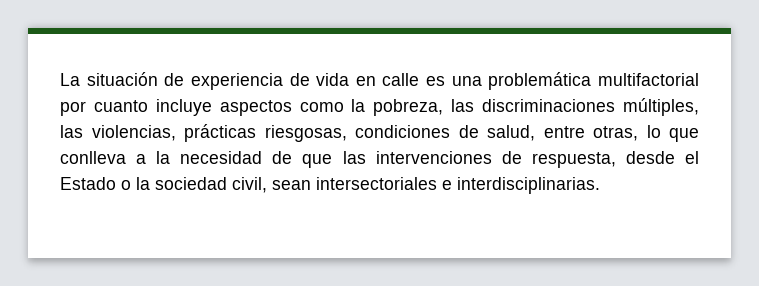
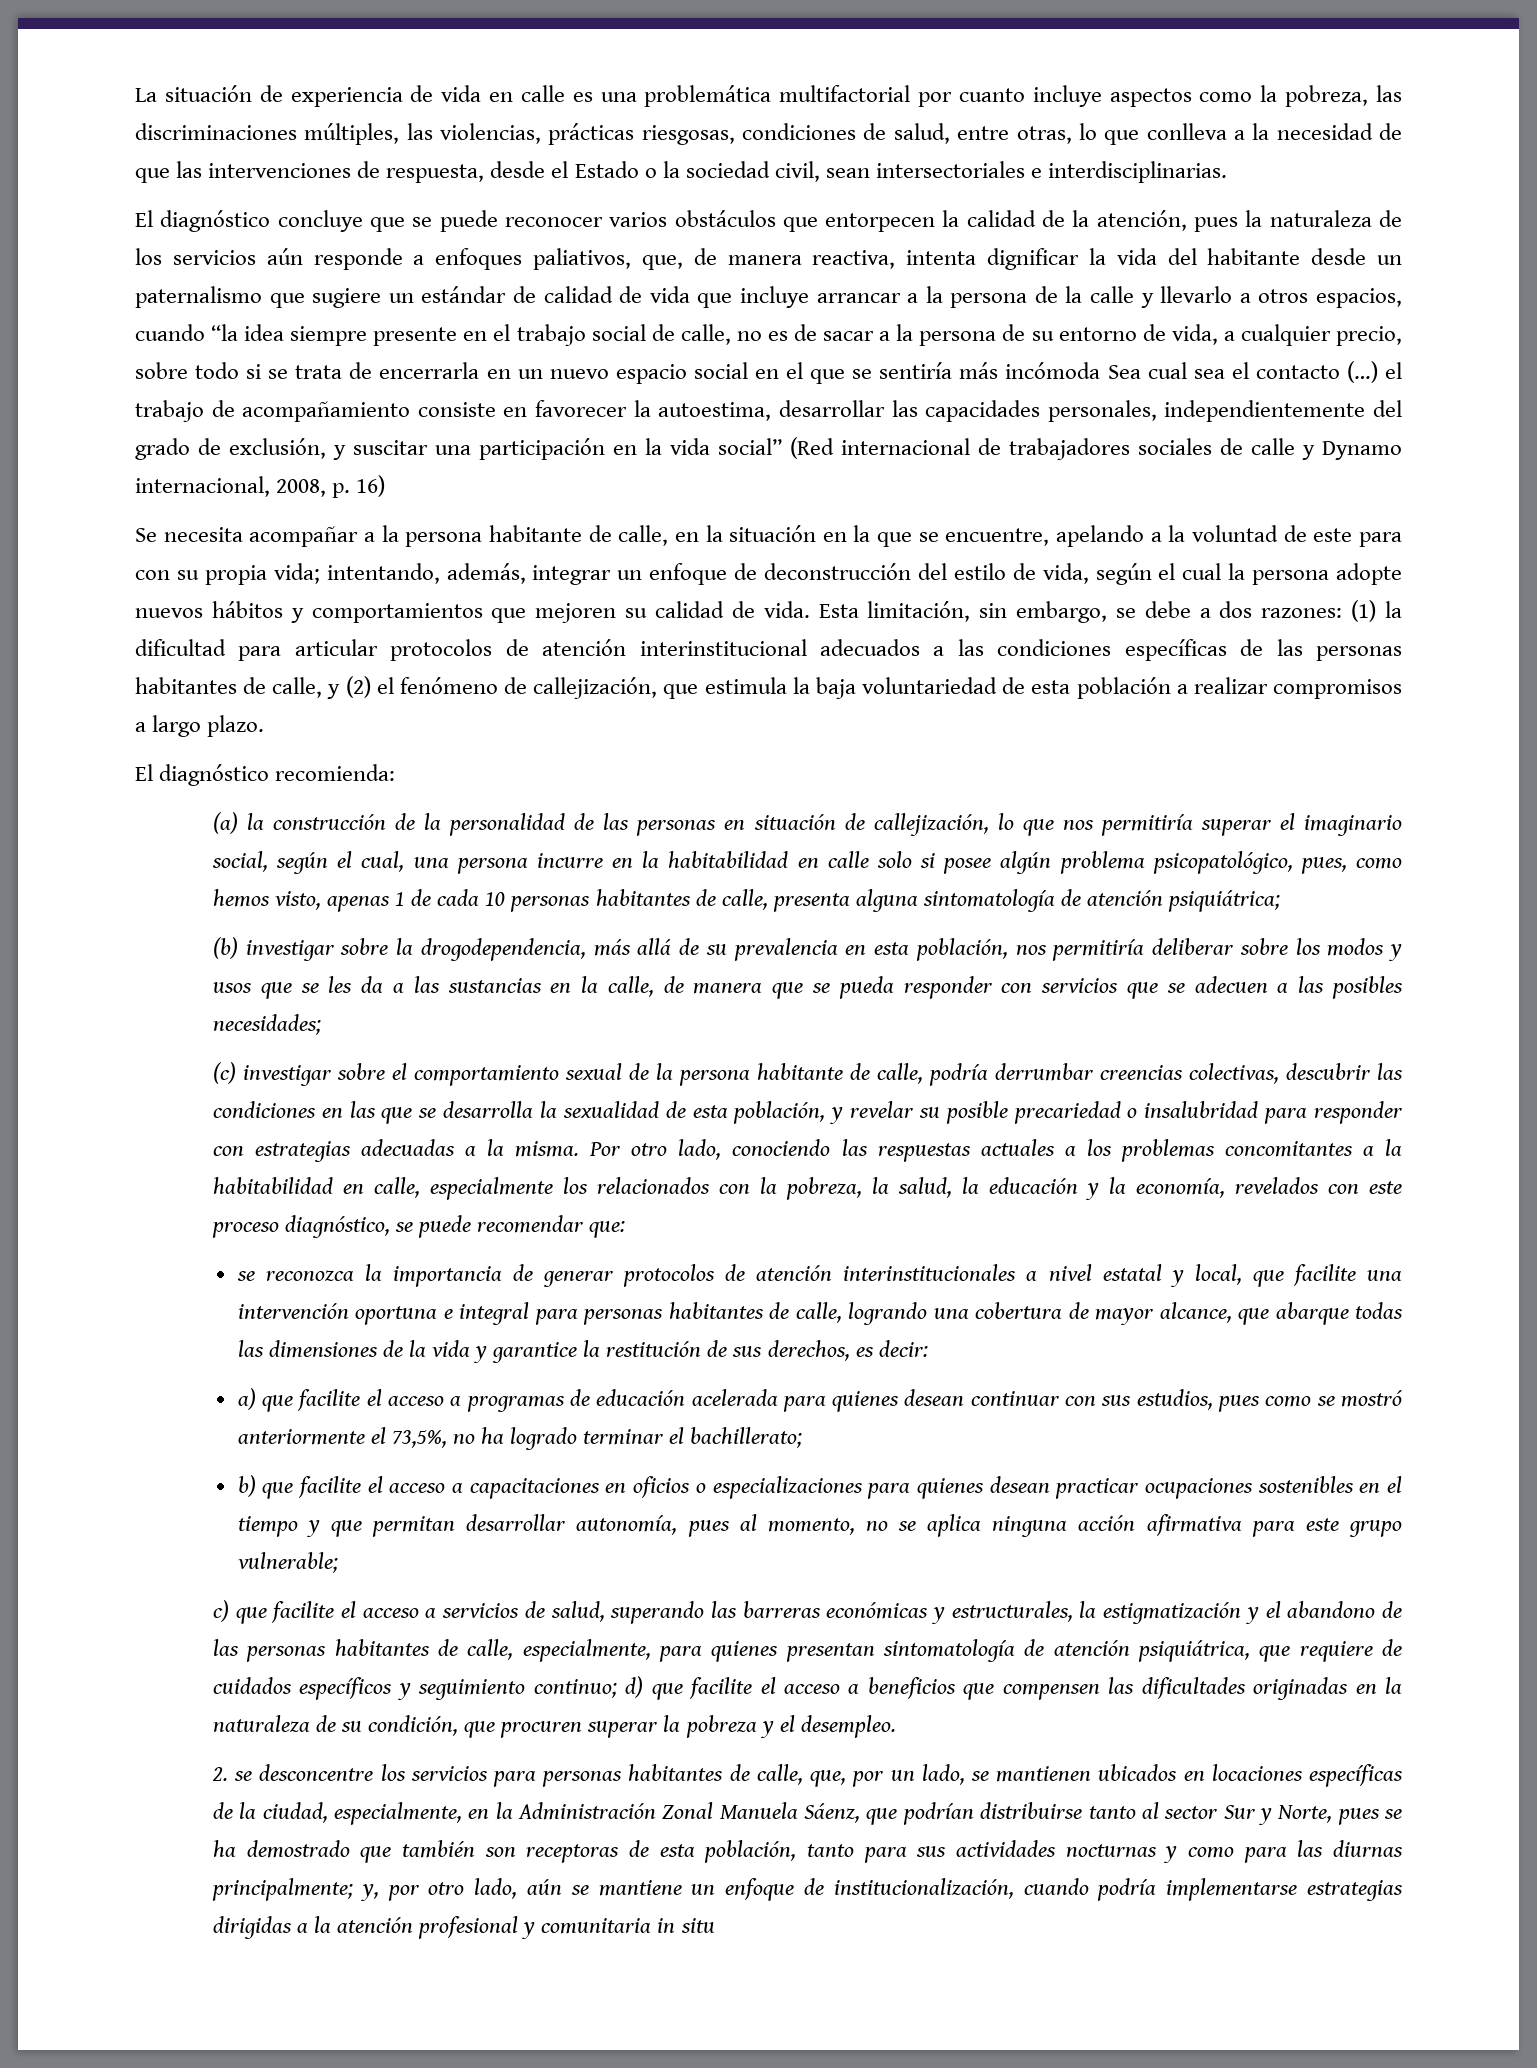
+ El diagnóstico concluye que se puede reconocer varios obstáculos que entorpecen la calidad de la atención, pues la naturaleza de los servicios aún responde a enfoques paliativos, que, de manera reactiva, intenta dignificar la vida del habitante desde un paternalismo que sugiere un estándar de calidad de vida que incluye arrancar a la persona de la calle y llevarlo a otros espacios, cuando “la idea siempre presente en el trabajo social de calle, no es de sacar a la persona de su entorno de vida, a cualquier precio, sobre todo si se trata de encerrarla en un nuevo espacio social en el que se sentiría más incómoda Sea cual sea el contacto (…) el trabajo de acompañamiento consiste en favorecer la autoestima, desarrollar las capacidades personales, independientemente del grado de exclusión, y suscitar una participación en la vida social” (Red internacional de trabajadores sociales de calle y Dynamo internacional, 2008, p. 16)
+ Se necesita acompañar a la persona habitante de calle, en la situación en la que se encuentre, apelando a la voluntad de este para con su propia vida; intentando, además, integrar un enfoque de deconstrucción del estilo de vida, según el cual la persona adopte nuevos hábitos y comportamientos que mejoren su calidad de vida. Esta limitación, sin embargo, se debe a dos razones: (1) la dificultad para articular protocolos de atención interinstitucional adecuados a las condiciones específicas de las personas habitantes de calle, y (2) el fenómeno de callejización, que estimula la baja voluntariedad de esta población a realizar compromisos a largo plazo.
+ El diagnóstico recomienda:
+ (a) la construcción de la personalidad de las personas en situación de callejización, lo que nos permitiría superar el imaginario social, según el cual, una persona incurre en la habitabilidad en calle solo si posee algún problema psicopatológico, pues, como hemos visto, apenas 1 de cada 10 personas habitantes de calle, presenta alguna sintomatología de atención psiquiátrica;
+ (b) investigar sobre la drogodependencia, más allá de su prevalencia en esta población, nos permitiría deliberar sobre los modos y usos que se les da a las sustancias en la calle, de manera que se pueda responder con servicios que se adecuen a las posibles necesidades;
+ (c) investigar sobre el comportamiento sexual de la persona habitante de calle, podría derrumbar creencias colectivas, descubrir las condiciones en las que se desarrolla la sexualidad de esta población, y revelar su posible precariedad o insalubridad para responder con estrategias adecuadas a la misma. Por otro lado, conociendo las respuestas actuales a los problemas concomitantes a la habitabilidad en calle, especialmente los relacionados con la pobreza, la salud, la educación y la economía, revelados con este proceso diagnóstico, se puede recomendar que:
+ se reconozca la importancia de generar protocolos de atención interinstitucionales a nivel estatal y local, que facilite una intervención oportuna e integral para personas habitantes de calle, logrando una cobertura de mayor alcance, que abarque todas las dimensiones de la vida y garantice la restitución de sus derechos, es decir:
+ a) que facilite el acceso a programas de educación acelerada para quienes desean continuar con sus estudios, pues como se mostró anteriormente el 73,5%, no ha logrado terminar el bachillerato;
+ b) que facilite el acceso a capacitaciones en oficios o especializaciones para quienes desean practicar ocupaciones sostenibles en el tiempo y que permitan desarrollar autonomía, pues al momento, no se aplica ninguna acción afirmativa para este grupo vulnerable;
+ c) que facilite el acceso a servicios de salud, superando las barreras económicas y estructurales, la estigmatización y el abandono de las personas habitantes de calle, especialmente, para quienes presentan sintomatología de atención psiquiátrica, que requiere de cuidados específicos y seguimiento continuo; d) que facilite el acceso a beneficios que compensen las dificultades originadas en la naturaleza de su condición, que procuren superar la pobreza y el desempleo.
+ 2. se desconcentre los servicios para personas habitantes de calle, que, por un lado, se mantienen ubicados en locaciones específicas de la ciudad, especialmente, en la Administración Zonal Manuela Sáenz, que podrían distribuirse tanto al sector Sur y Norte, pues se ha demostrado que también son receptoras de esta población, tanto para sus actividades nocturnas y como para las diurnas principalmente; y, por otro lado, aún se mantiene un enfoque de institucionalización, cuando podría implementarse estrategias dirigidas a la atención profesional y comunitaria in situ

